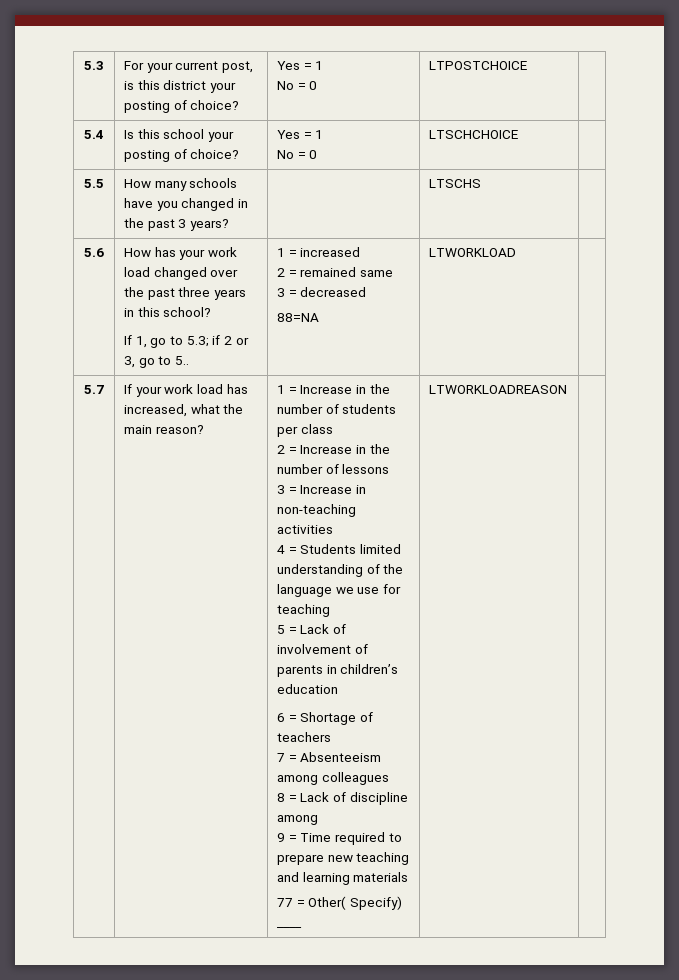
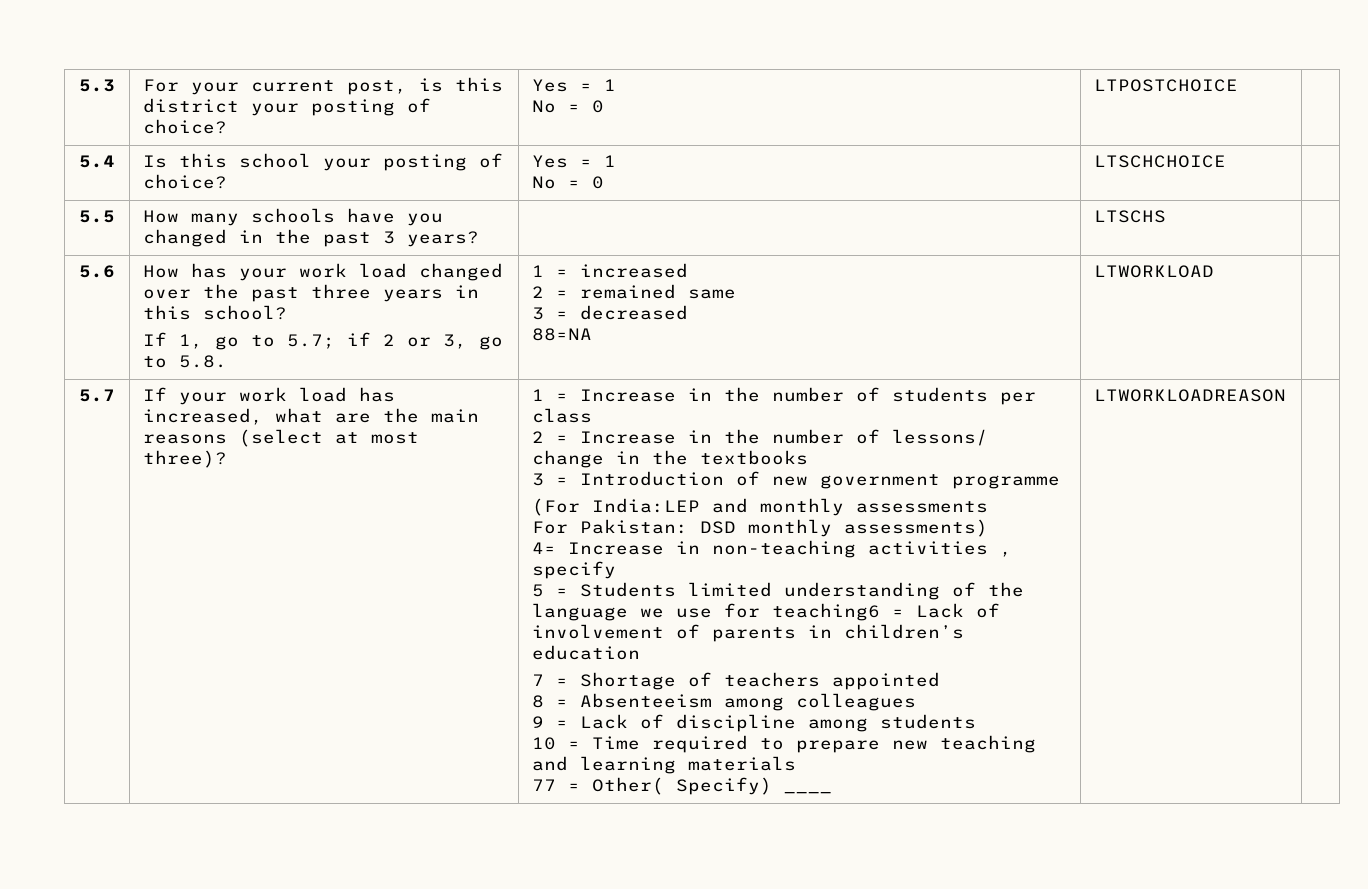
  5.6 | How has your work load changed over the past three years in this school?
- If 1, go to 5.3; if 2 or 3, go to 5.. | 1 = increased
+ If 1, go to 5.7; if 2 or 3, go to 5.8. | 1 = increased
- If your work load has increased, what the main reason?
+ If your work load has increased, what are the main reasons (select at most three)?
- 2 = Increase in the number of lessons
- 3 = Increase in non-teaching activities
- 4 = Students limited understanding of the language we use for teaching
- 5 = Lack of involvement of parents in children’s education
+ 2 = Increase in the number of lessons/ change in the textbooks
+ 3 = Introduction of new government programme
+ (For India:LEP and monthly assessments
+ For Pakistan: DSD monthly assessments)
+ 4= Increase in non-teaching activities , specify
+ 5 = Students limited understanding of the language we use for teaching6 = Lack of involvement of parents in children’s education
- 6 = Shortage of teachers
- 7 = Absenteeism among colleagues
+ 7 = Shortage of teachers appointed
+ 8 = Absenteeism among colleagues
- 8 = Lack of discipline among
- 9 = Time required to prepare new teaching and learning materials
+ 9 = Lack of discipline among students
+ 10 = Time required to prepare new teaching and learning materials

